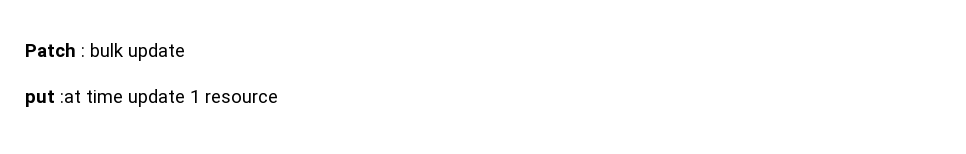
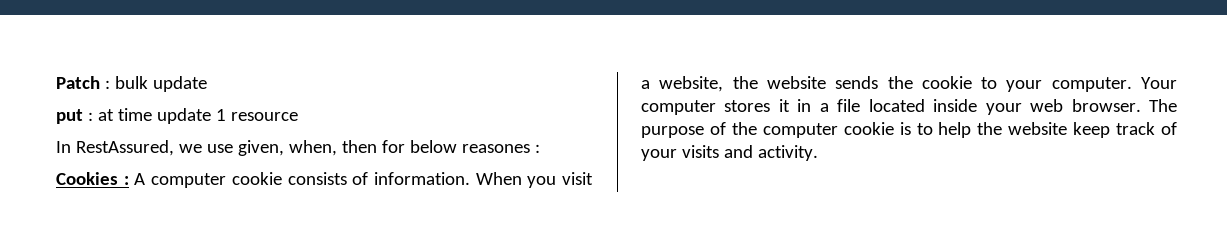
- put :at time update 1 resource
+ put : at time update 1 resource
+ In RestAssured, we use given, when, then for below reasones :
+ Cookies : A computer cookie consists of information. When you visit a website, the website sends the cookie to your computer. Your computer stores it in a file located inside your web browser. The purpose of the computer cookie is to help the website keep track of your visits and activity.

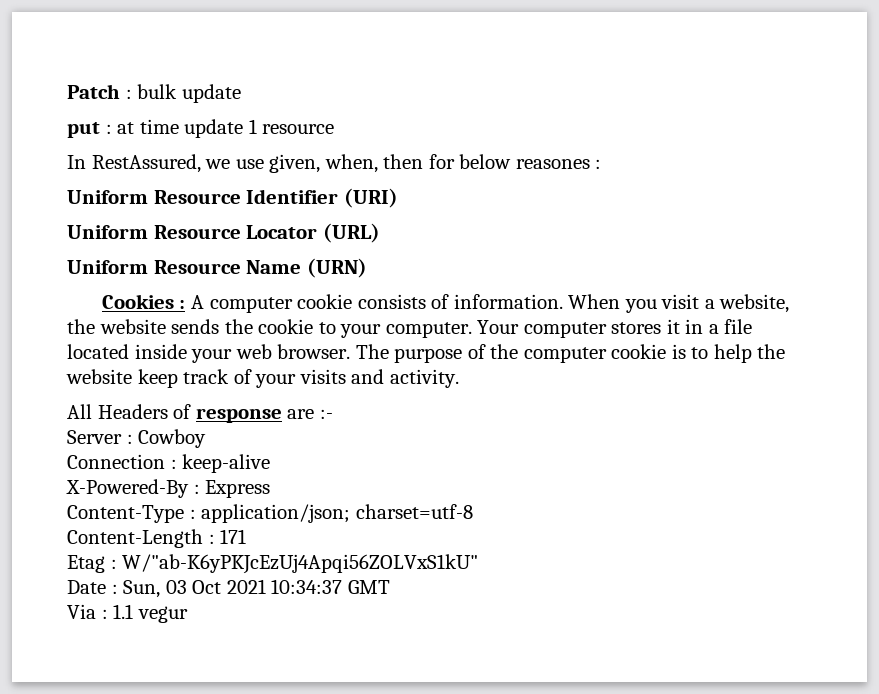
+ Uniform Resource Identifier (URI)
+ Uniform Resource Locator (URL)
+ Uniform Resource Name (URN)
+ All Headers of response are :-
+ Server : Cowboy
+ Connection : keep-alive
+ X-Powered-By : Express
+ Content-Type : application/json; charset=utf-8
+ Content-Length : 171
+ Etag : W/"ab-K6yPKJcEzUj4Apqi56ZOLVxS1kU"
+ Date : Sun, 03 Oct 2021 10:34:37 GMT
+ Via : 1.1 vegur

